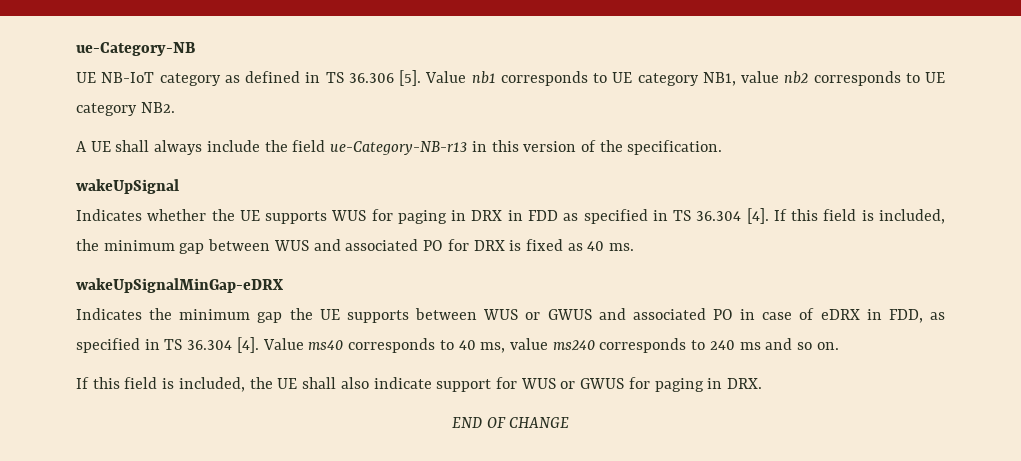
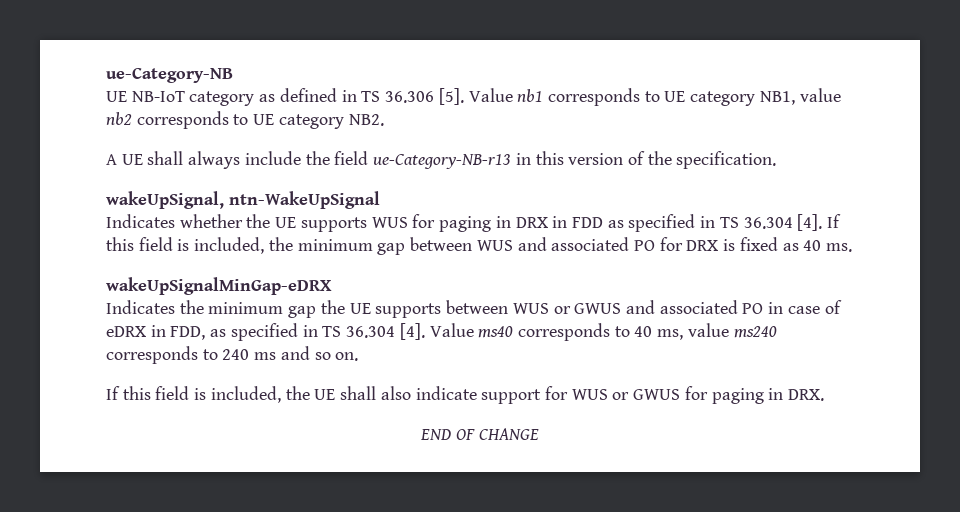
- wakeUpSignal
+ wakeUpSignal, ntn-WakeUpSignal

